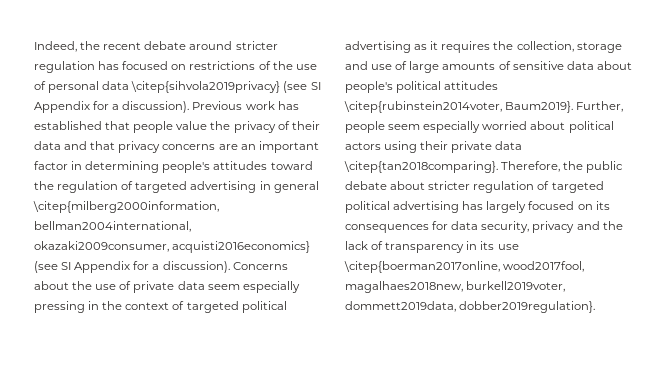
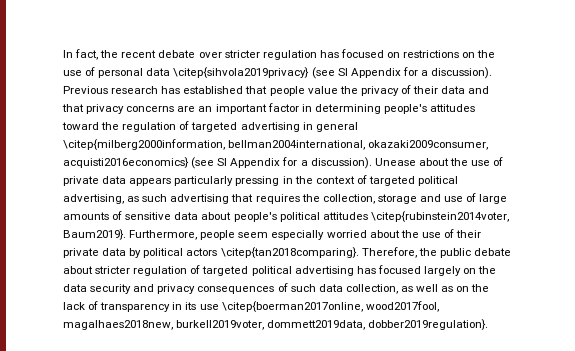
- Indeed, the recent debate around stricter regulation has focused on restrictions of the use of personal data \citep{sihvola2019privacy} (see SI Appendix for a discussion).
+ In fact, the recent debate over stricter regulation has focused on restrictions on the use of personal data \citep{sihvola2019privacy} (see SI Appendix for a discussion).
- Previous work has established that people value the privacy of their data and that privacy concerns are an important factor in determining people's attitudes toward the regulation of targeted advertising in general \citep{milberg2000information, bellman2004international, okazaki2009consumer, acquisti2016economics} (see SI Appendix for a discussion).
+ Previous research has established that people value the privacy of their data and that privacy concerns are an important factor in determining people's attitudes toward the regulation of targeted advertising in general \citep{milberg2000information, bellman2004international, okazaki2009consumer, acquisti2016economics} (see SI Appendix for a discussion).
- Concerns about the use of private data seem especially pressing in the context of targeted political advertising as it requires the collection, storage and use of large amounts of sensitive data about people's political attitudes \citep{rubinstein2014voter, Baum2019}.
+ Unease about the use of private data appears particularly pressing in the context of targeted political advertising, as such advertising that requires the collection, storage and use of large amounts of sensitive data about people's political attitudes \citep{rubinstein2014voter, Baum2019}.
- Further, people seem especially worried about political actors using their private data \citep{tan2018comparing}.
+ Furthermore, people seem especially worried about the use of their private data by political actors \citep{tan2018comparing}.
- Therefore, the public debate about stricter regulation of targeted political advertising has largely focused on its consequences for data security, privacy and the lack of transparency in its use \citep{boerman2017online, wood2017fool, magalhaes2018new, burkell2019voter, dommett2019data, dobber2019regulation}.
+ Therefore, the public debate about stricter regulation of targeted political advertising has focused largely on the data security and privacy consequences of such data collection, as well as on the lack of transparency in its use \citep{boerman2017online, wood2017fool, magalhaes2018new, burkell2019voter, dommett2019data, dobber2019regulation}.

